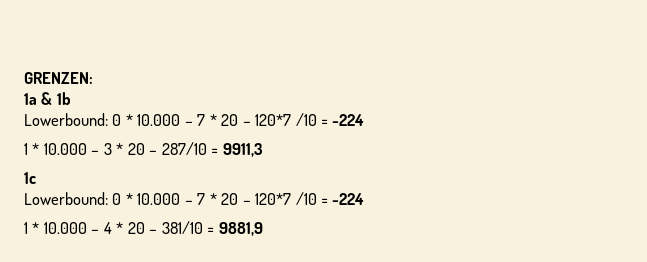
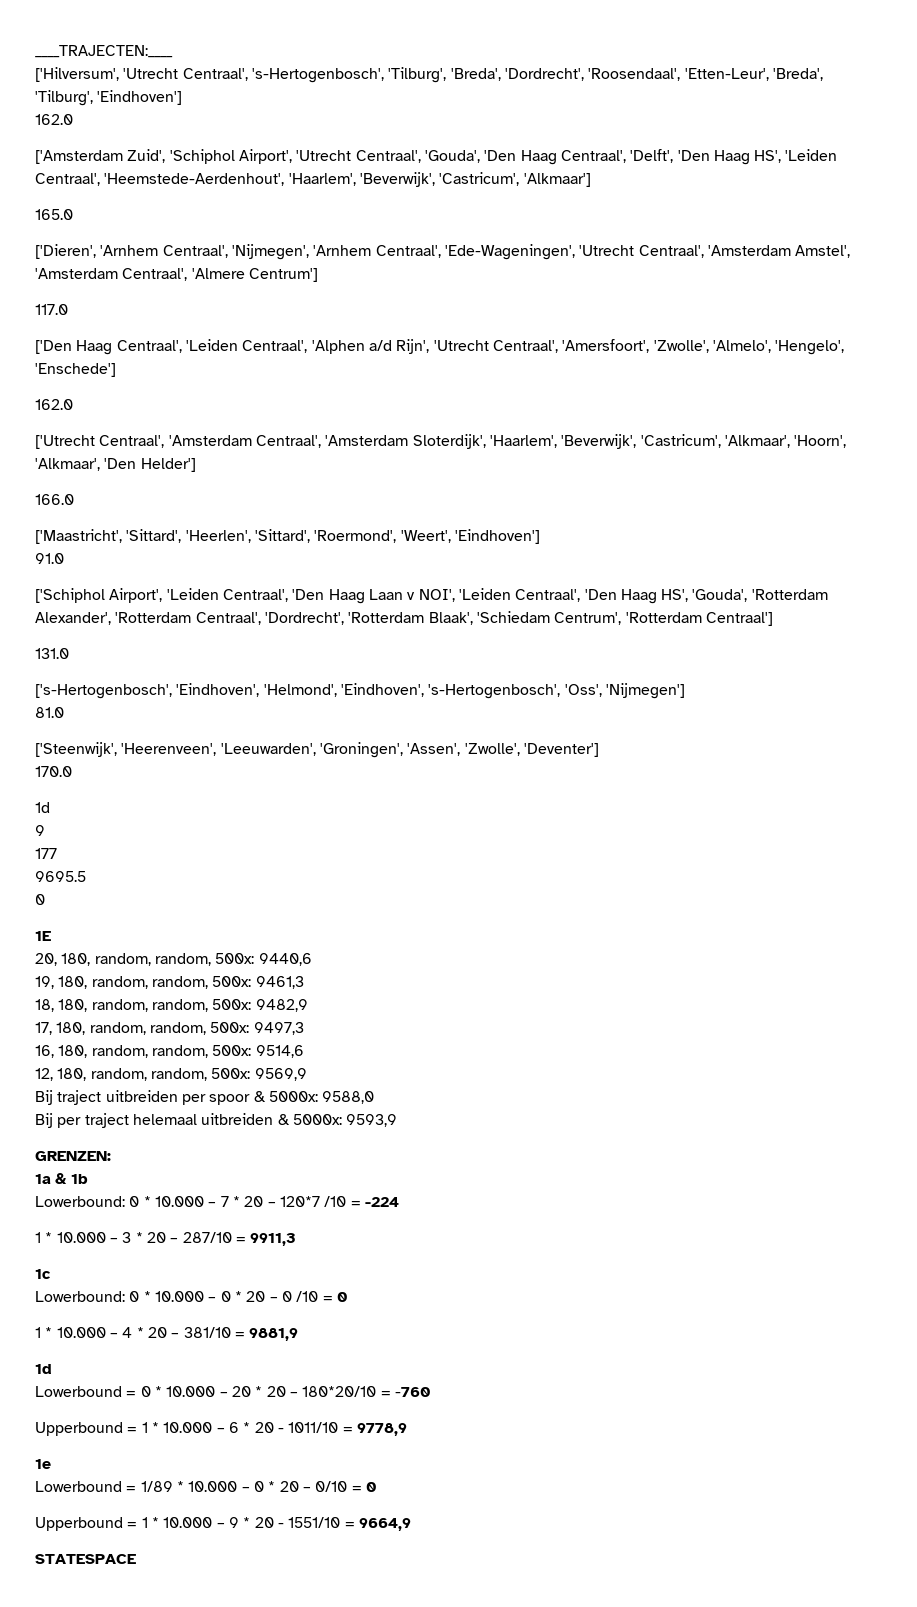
+ ____TRAJECTEN:____
+ ['Hilversum', 'Utrecht Centraal', 's-Hertogenbosch', 'Tilburg', 'Breda', 'Dordrecht', 'Roosendaal', 'Etten-Leur', 'Breda', 'Tilburg', 'Eindhoven']
+ 162.0
+ ['Amsterdam Zuid', 'Schiphol Airport', 'Utrecht Centraal', 'Gouda', 'Den Haag Centraal', 'Delft', 'Den Haag HS', 'Leiden Centraal', 'Heemstede-Aerdenhout', 'Haarlem', 'Beverwijk', 'Castricum', 'Alkmaar']
+ 165.0
+ ['Dieren', 'Arnhem Centraal', 'Nijmegen', 'Arnhem Centraal', 'Ede-Wageningen', 'Utrecht Centraal', 'Amsterdam Amstel', 'Amsterdam Centraal', 'Almere Centrum']
+ 117.0
+ ['Den Haag Centraal', 'Leiden Centraal', 'Alphen a/d Rijn', 'Utrecht Centraal', 'Amersfoort', 'Zwolle', 'Almelo', 'Hengelo', 'Enschede']
+ 162.0
+ ['Utrecht Centraal', 'Amsterdam Centraal', 'Amsterdam Sloterdijk', 'Haarlem', 'Beverwijk', 'Castricum', 'Alkmaar', 'Hoorn', 'Alkmaar', 'Den Helder']
+ 166.0
+ ['Maastricht', 'Sittard', 'Heerlen', 'Sittard', 'Roermond', 'Weert', 'Eindhoven']
+ 91.0
+ ['Schiphol Airport', 'Leiden Centraal', 'Den Haag Laan v NOI', 'Leiden Centraal', 'Den Haag HS', 'Gouda', 'Rotterdam Alexander', 'Rotterdam Centraal', 'Dordrecht', 'Rotterdam Blaak', 'Schiedam Centrum', 'Rotterdam Centraal']
+ 131.0
+ ['s-Hertogenbosch', 'Eindhoven', 'Helmond', 'Eindhoven', 's-Hertogenbosch', 'Oss', 'Nijmegen']
+ 81.0
+ ['Steenwijk', 'Heerenveen', 'Leeuwarden', 'Groningen', 'Assen', 'Zwolle', 'Deventer']
+ 170.0
+ 1d
+ 9
+ 177
+ 9695.5
+ 0
+ 1E
+ 20, 180, random, random, 500x: 9440,6
+ 19, 180, random, random, 500x: 9461,3
+ 18, 180, random, random, 500x: 9482,9
+ 17, 180, random, random, 500x: 9497,3
+ 16, 180, random, random, 500x: 9514,6
+ 12, 180, random, random, 500x: 9569,9
+ Bij traject uitbreiden per spoor & 5000x: 9588,0
+ Bij per traject helemaal uitbreiden & 5000x: 9593,9
  1c
- Lowerbound: 0 * 10.000 – 7 * 20 – 120*7 /10 = -224
+ Lowerbound: 0 * 10.000 – 0 * 20 – 0 /10 = 0
  1 * 10.000 – 4 * 20 – 381/10 = 9881,9
+ 1d
+ Lowerbound = 0 * 10.000 – 20 * 20 – 180*20/10 = -760
+ Upperbound = 1 * 10.000 – 6 * 20 - 1011/10 = 9778,9
+ 1e
+ Lowerbound = 1/89 * 10.000 – 0 * 20 – 0/10 = 0
+ Upperbound = 1 * 10.000 – 9 * 20 - 1551/10 = 9664,9
+ STATESPACE

